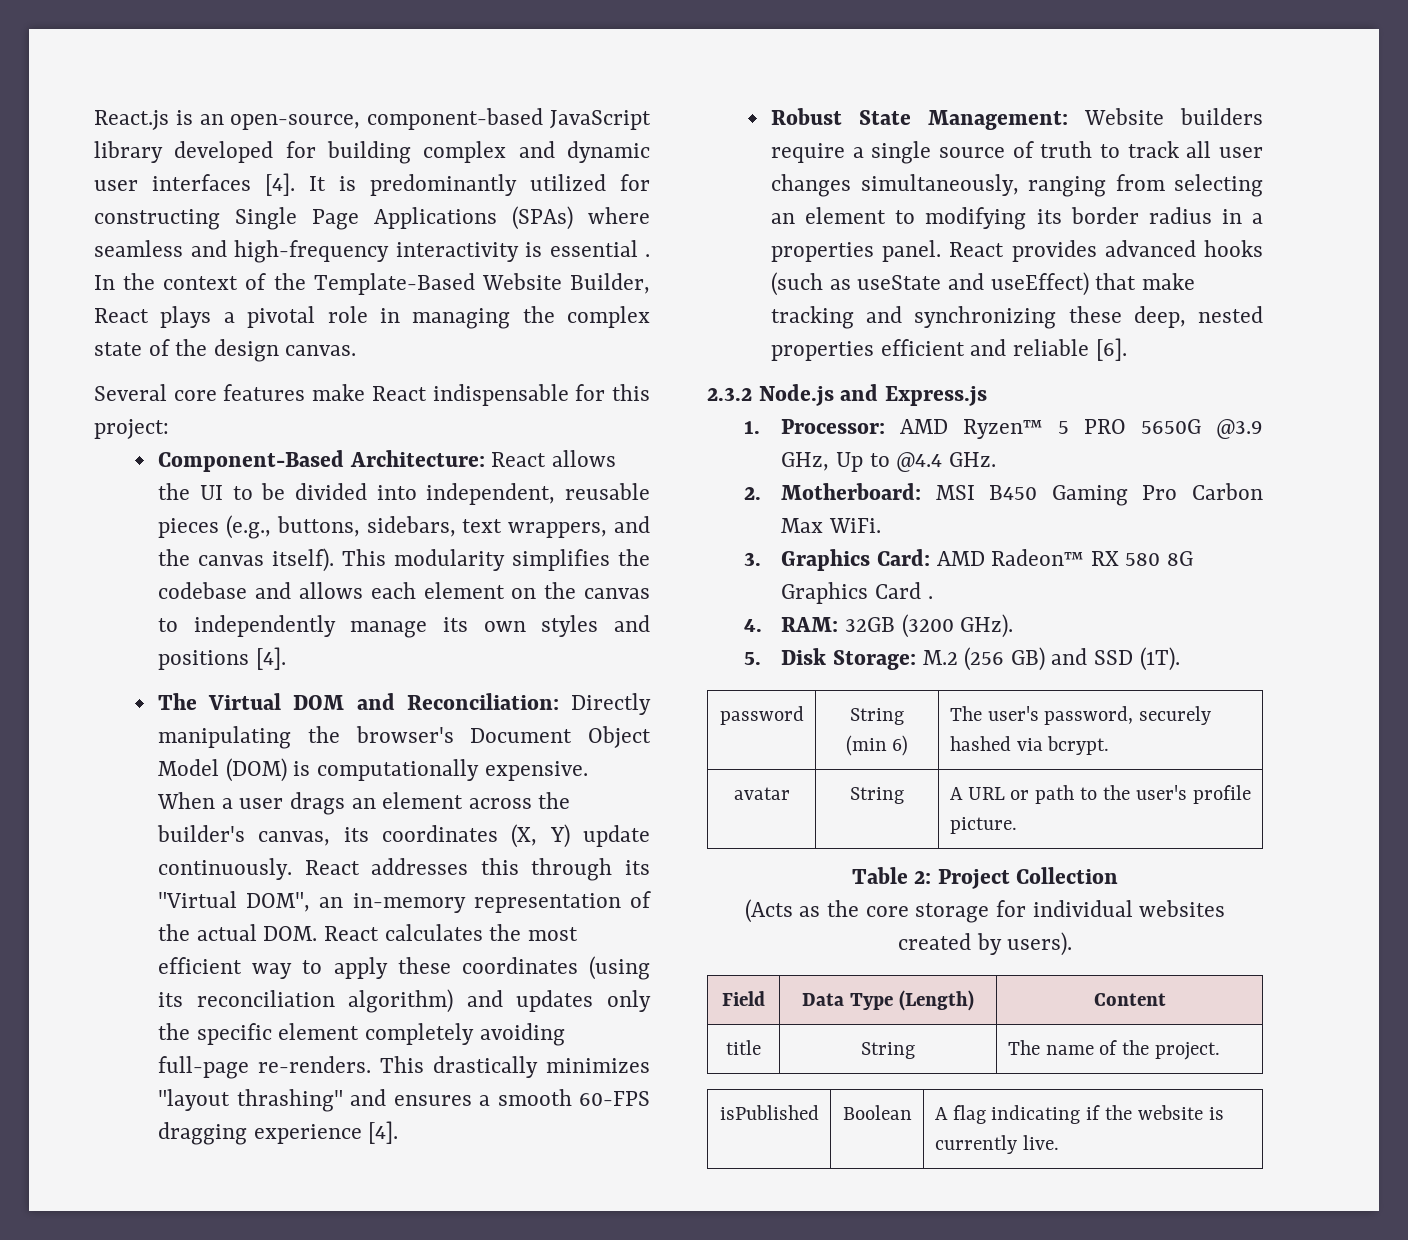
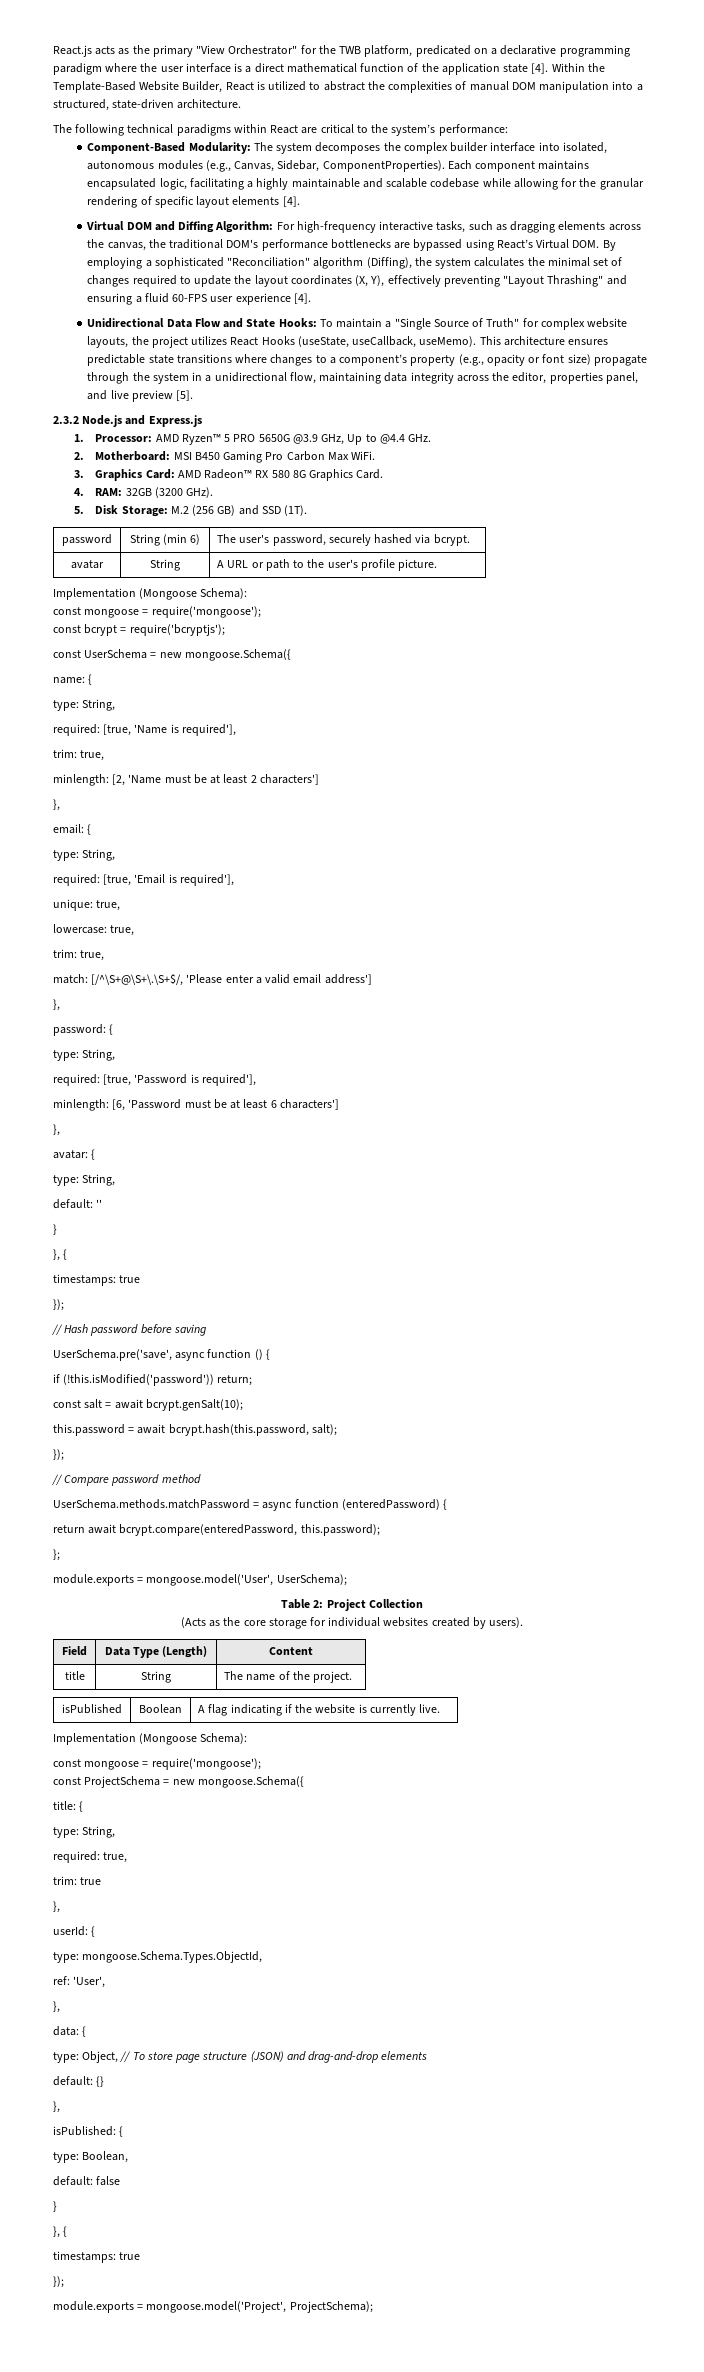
- React.js is an open-source, component-based JavaScript library developed for building complex and dynamic user interfaces [4]. It is predominantly utilized for constructing Single Page Applications (SPAs) where seamless and high-frequency interactivity is essential . In the context of the Template-Based Website Builder, React plays a pivotal role in managing the complex state of the design canvas.
- Several core features make React indispensable for this project:
- Component-Based Architecture: React allows the UI to be divided into independent, reusable pieces (e.g., buttons, sidebars, text wrappers, and the canvas itself). This modularity simplifies the codebase and allows each element on the canvas to independently manage its own styles and positions [4].
- The Virtual DOM and Reconciliation: Directly manipulating the browser's Document Object Model (DOM) is computationally expensive. When a user drags an element across the builder's canvas, its coordinates (X, Y) update continuously. React addresses this through its "Virtual DOM", an in-memory representation of the actual DOM. React calculates the most efficient way to apply these coordinates (using its reconciliation algorithm) and updates only the specific element completely avoiding full-page re-renders. This drastically minimizes "layout thrashing" and ensures a smooth 60-FPS dragging experience [4].
- Robust State Management: Website builders require a single source of truth to track all user changes simultaneously, ranging from selecting an element to modifying its border radius in a properties panel. React provides advanced hooks (such as useState and useEffect) that make tracking and synchronizing these deep, nested properties efficient and reliable [6].
+ React.js acts as the primary "View Orchestrator" for the TWB platform, predicated on a declarative programming paradigm where the user interface is a direct mathematical function of the application state [4]. Within the Template-Based Website Builder, React is utilized to abstract the complexities of manual DOM manipulation into a structured, state-driven architecture.
+ The following technical paradigms within React are critical to the system’s performance:
+ Component-Based Modularity: The system decomposes the complex builder interface into isolated, autonomous modules (e.g., Canvas, Sidebar, ComponentProperties). Each component maintains encapsulated logic, facilitating a highly maintainable and scalable codebase while allowing for the granular rendering of specific layout elements [4].
+ Virtual DOM and Diffing Algorithm: For high-frequency interactive tasks, such as dragging elements across the canvas, the traditional DOM's performance bottlenecks are bypassed using React’s Virtual DOM. By employing a sophisticated "Reconciliation" algorithm (Diffing), the system calculates the minimal set of changes required to update the layout coordinates (X, Y), effectively preventing "Layout Thrashing" and ensuring a fluid 60-FPS user experience [4].
+ Unidirectional Data Flow and State Hooks: To maintain a "Single Source of Truth" for complex website layouts, the project utilizes React Hooks (useState, useCallback, useMemo). This architecture ensures predictable state transitions where changes to a component’s property (e.g., opacity or font size) propagate through the system in a unidirectional flow, maintaining data integrity across the editor, properties panel, and live preview [5].
- 3. Graphics Card: AMD Radeon™ RX 580 8G Graphics Card .
+ 3. Graphics Card: AMD Radeon™ RX 580 8G Graphics Card.
  avatar | String | A URL or path to the user's profile picture.
+ Implementation (Mongoose Schema):
+ const mongoose = require('mongoose');
+ const bcrypt = require('bcryptjs');
+ const UserSchema = new mongoose.Schema({
+ name: {
+ type: String,
+ required: [true, 'Name is required'],
+ trim: true,
+ minlength: [2, 'Name must be at least 2 characters']
+ },
+ email: {
+ type: String,
+ required: [true, 'Email is required'],
+ unique: true,
+ lowercase: true,
+ trim: true,
+ match: [/^\S+@\S+\.\S+$/, 'Please enter a valid email address']
+ },
+ password: {
+ type: String,
+ required: [true, 'Password is required'],
+ minlength: [6, 'Password must be at least 6 characters']
+ },
+ avatar: {
+ type: String,
+ default: ''
+ }
+ }, {
+ timestamps: true
+ });
+ // Hash password before saving
+ UserSchema.pre('save', async function () {
+ if (!this.isModified('password')) return;
+ const salt = await bcrypt.genSalt(10);
+ this.password = await bcrypt.hash(this.password, salt);
+ });
+ // Compare password method
+ UserSchema.methods.matchPassword = async function (enteredPassword) {
+ return await bcrypt.compare(enteredPassword, this.password);
+ };
+ module.exports = mongoose.model('User', UserSchema);
  isPublished | Boolean | A flag indicating if the website is currently live.
+ Implementation (Mongoose Schema):
+ const mongoose = require('mongoose');
+ const ProjectSchema = new mongoose.Schema({
+ title: {
+ type: String,
+ required: true,
+ trim: true
+ },
+ userId: {
+ type: mongoose.Schema.Types.ObjectId,
+ ref: 'User',
+ },
+ data: {
+ type: Object, // To store page structure (JSON) and drag-and-drop elements
+ default: {}
+ },
+ isPublished: {
+ type: Boolean,
+ default: false
+ }
+ }, {
+ timestamps: true
+ });
+ module.exports = mongoose.model('Project', ProjectSchema);

